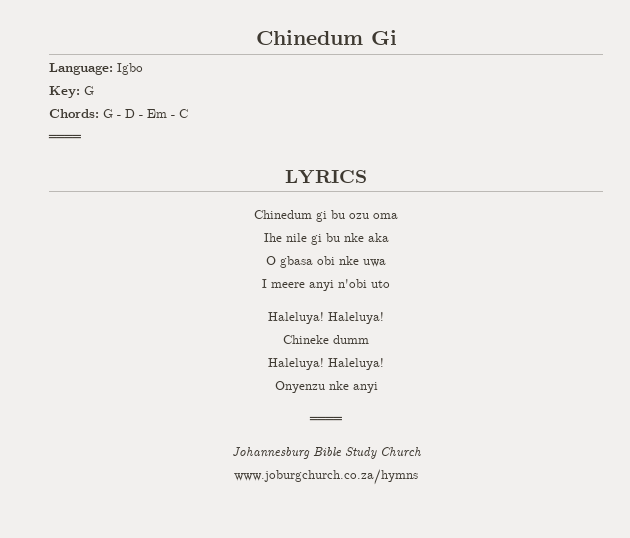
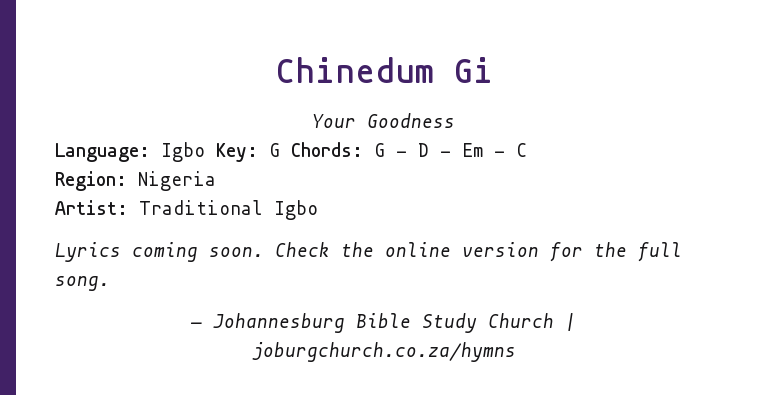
+ Your Goodness
- Language: Igbo
- Key: G
- Chords: G - D - Em - C
- ════
- LYRICS
- Chinedum gi bu ozu oma
- Ihe nile gi bu nke aka
- O gbasa obi nke uwa
- I meere anyi n'obi uto
- Haleluya! Haleluya!
- Chineke dumm
- Haleluya! Haleluya!
- Onyenzu nke anyi
- ════
- Johannesburg Bible Study Church
- www.joburgchurch.co.za/hymns
+ Language: Igbo Key: G Chords: G - D - Em - C
+ Region: Nigeria
+ Artist: Traditional Igbo
+ Lyrics coming soon. Check the online version for the full song.
+ — Johannesburg Bible Study Church | joburgchurch.co.za/hymns

